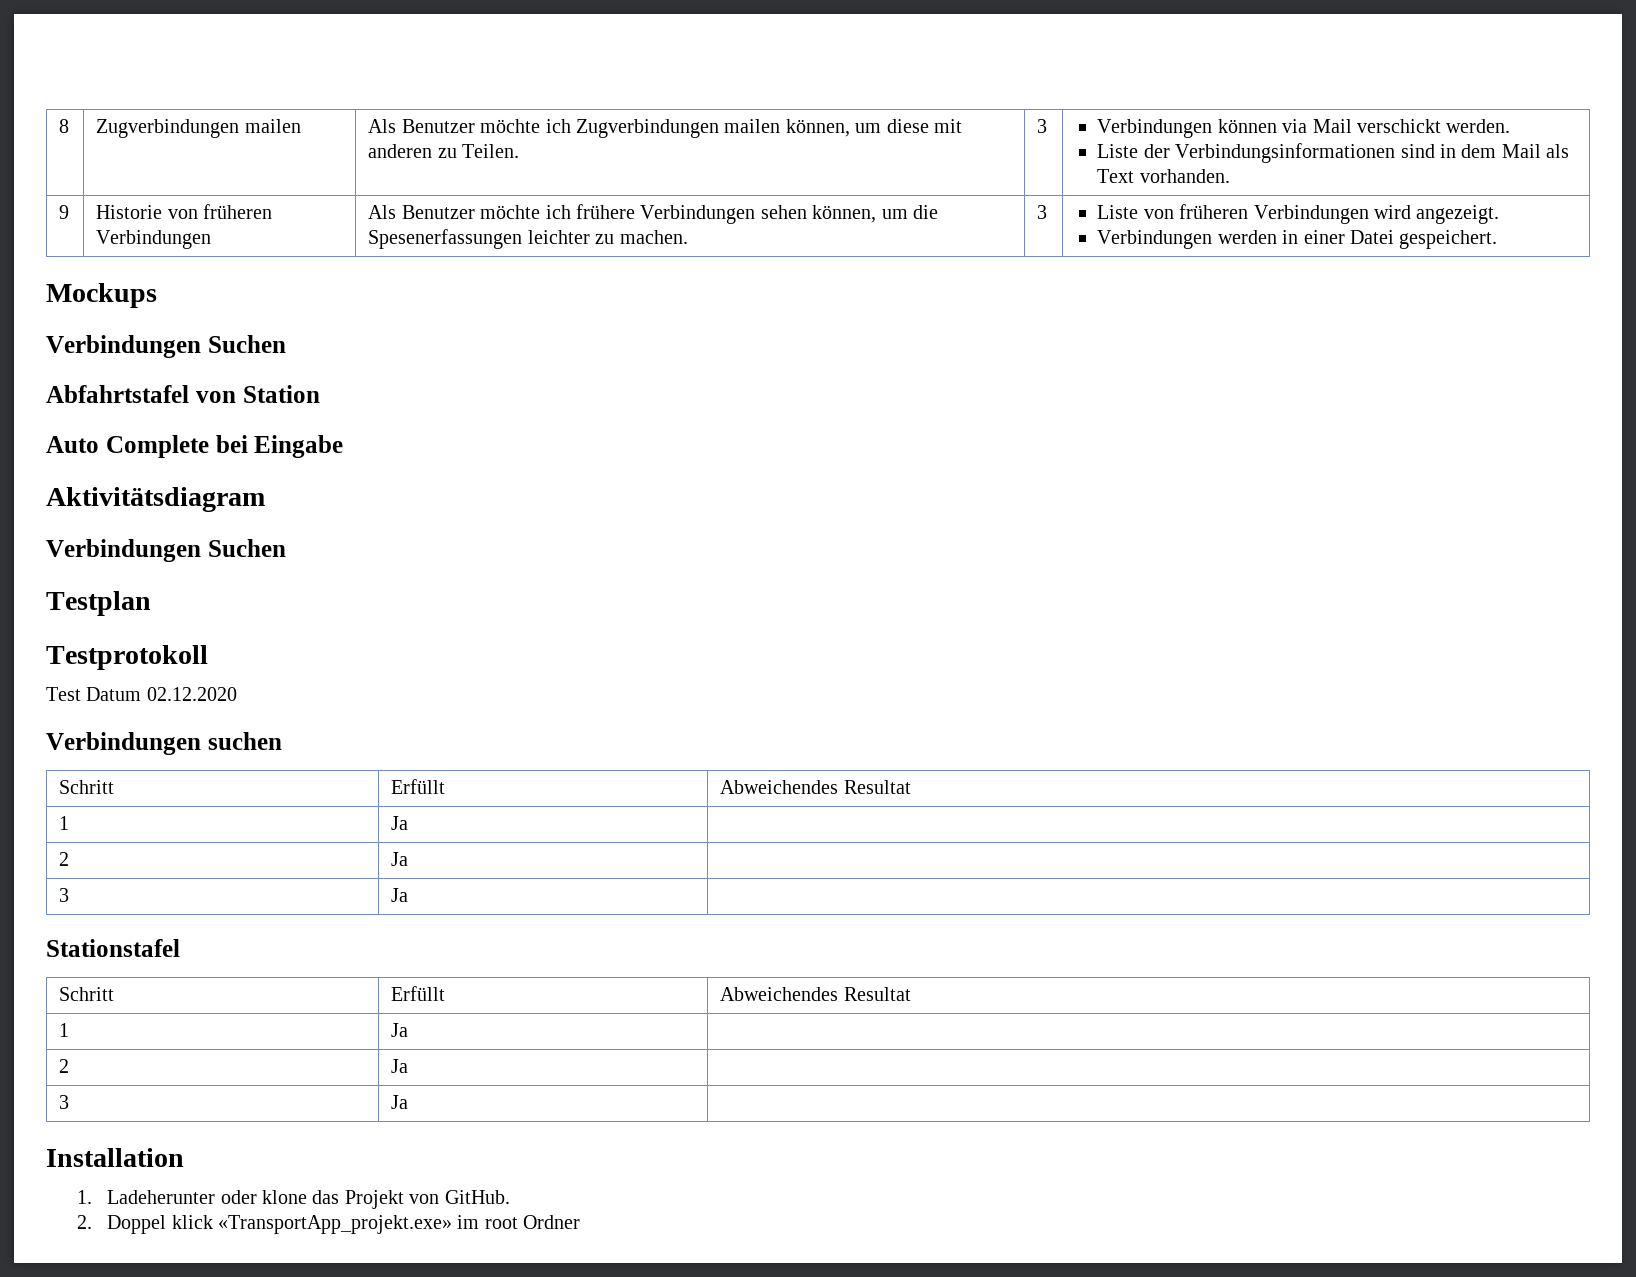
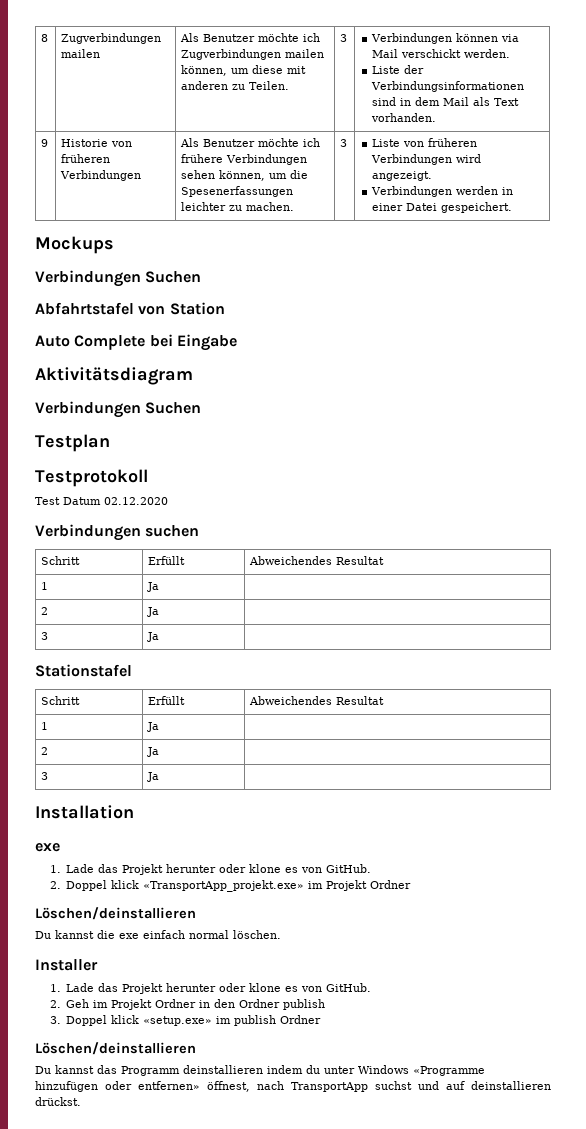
  Installation
- 1. Ladeherunter oder klone das Projekt von GitHub.
+ exe
+ 1. Lade das Projekt herunter oder klone es von GitHub.
- 2. Doppel klick «TransportApp_projekt.exe» im root Ordner
+ 2. Doppel klick «TransportApp_projekt.exe» im Projekt Ordner
+ Löschen/deinstallieren
+ Du kannst die exe einfach normal löschen.
+ Installer
+ 1. Lade das Projekt herunter oder klone es von GitHub.
+ 2. Geh im Projekt Ordner in den Ordner publish
+ 3. Doppel klick «setup.exe» im publish Ordner
+ Löschen/deinstallieren
+ Du kannst das Programm deinstallieren indem du unter Windows «Programme hinzufügen oder entfernen» öffnest, nach TransportApp suchst und auf deinstallieren drückst.

